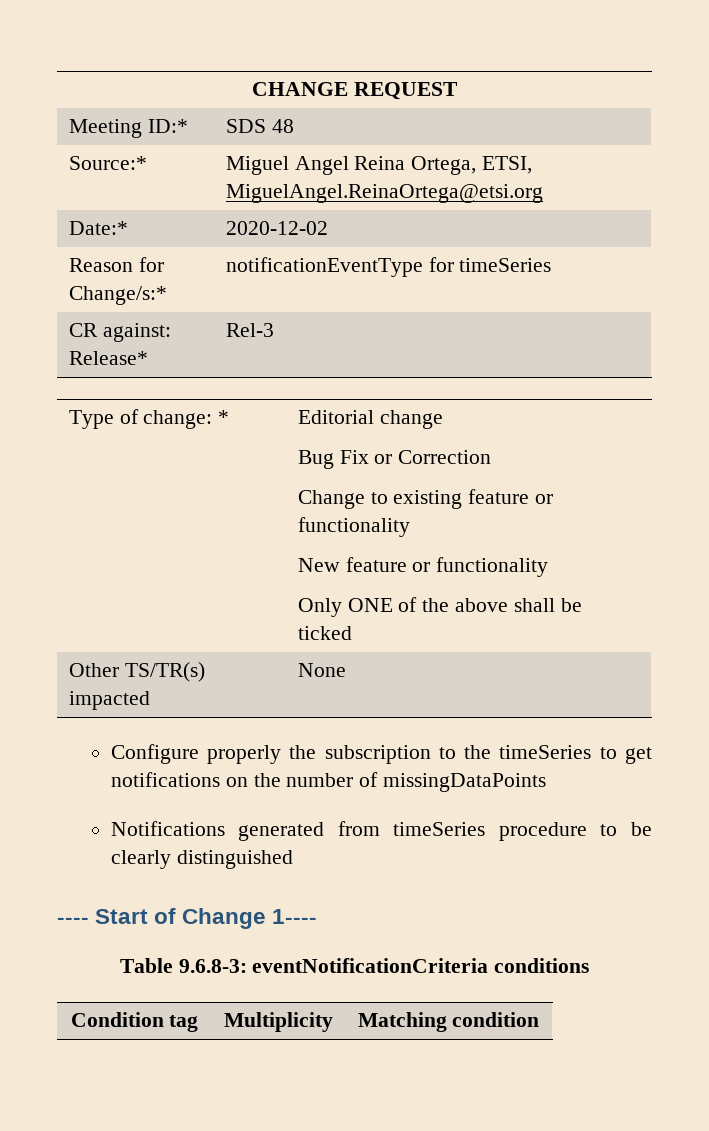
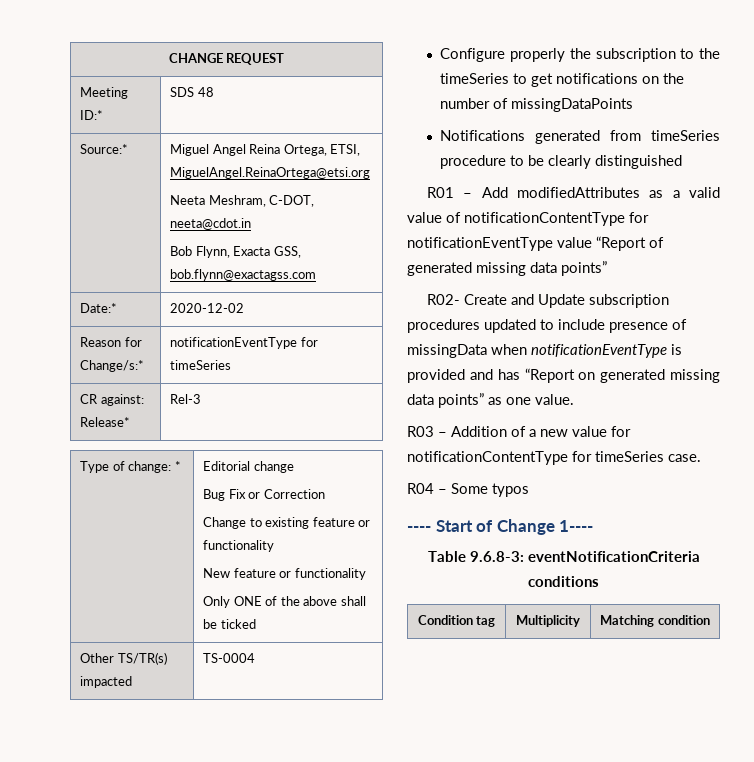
  Source:* | Miguel Angel Reina Ortega, ETSI, MiguelAngel.ReinaOrtega@etsi.org
+ Neeta Meshram, C-DOT, neeta@cdot.in
+ Bob Flynn, Exacta GSS, bob.flynn@exactagss.com
- Other TS/TR(s) impacted | None
+ Other TS/TR(s) impacted | TS-0004
+ R01 – Add modifiedAttributes as a valid value of notificationContentType for notificationEventType value “Report of generated missing data points”
+ R02- Create and Update subscription procedures updated to include presence of missingData when notificationEventType is provided and has “Report on generated missing data points” as one value.
+ R03 – Addition of a new value for notificationContentType for timeSeries case.
+ R04 – Some typos

